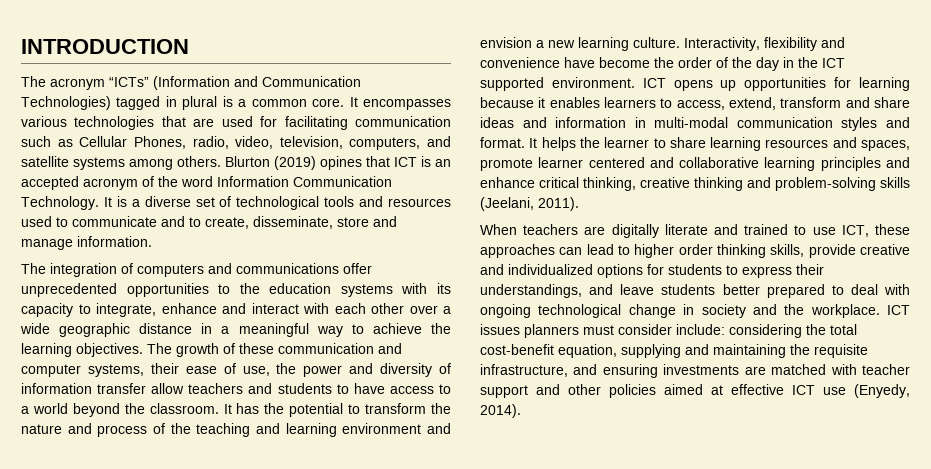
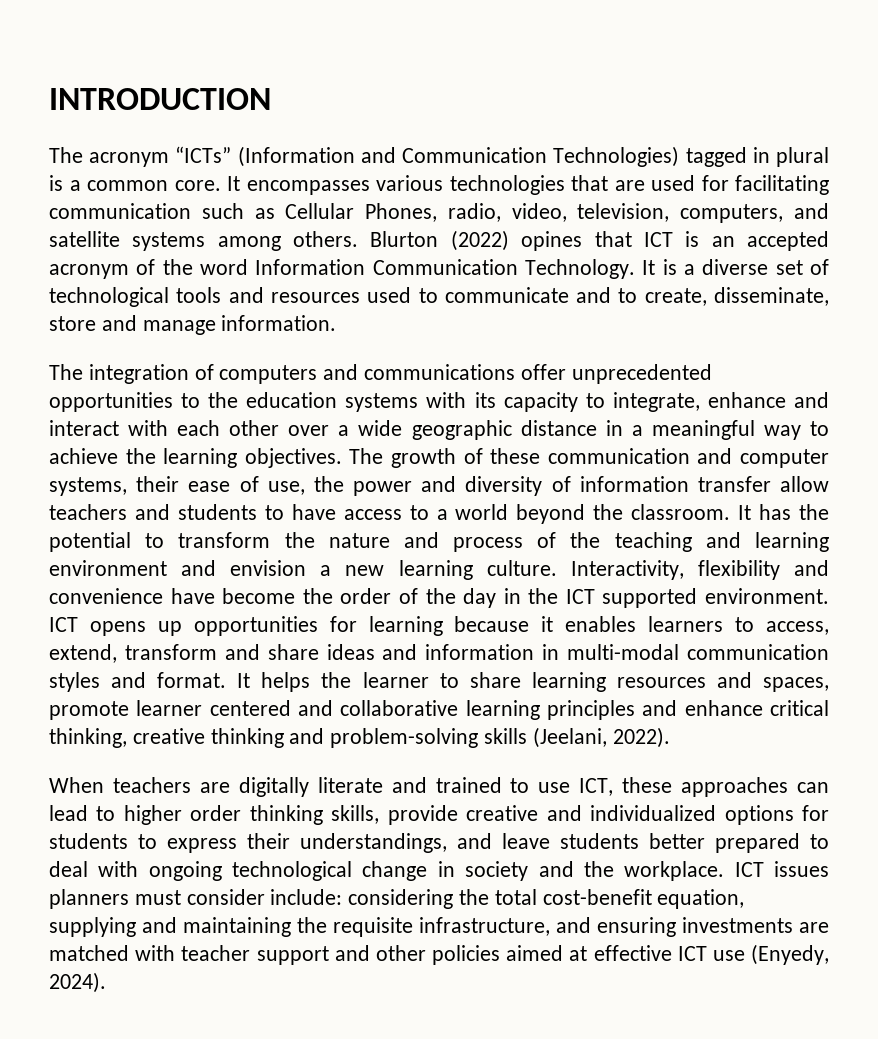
- Blurton (2019) opines that ICT is an accepted acronym of the word Information Communication Technology.
+ Blurton (2022) opines that ICT is an accepted acronym of the word Information Communication Technology.
- It helps the learner to share learning resources and spaces, promote learner centered and collaborative learning principles and enhance critical thinking, creative thinking and problem-solving skills (Jeelani, 2011).
+ It helps the learner to share learning resources and spaces, promote learner centered and collaborative learning principles and enhance critical thinking, creative thinking and problem-solving skills (Jeelani, 2022).
- ICT issues planners must consider include: considering the total cost-benefit equation, supplying and maintaining the requisite infrastructure, and ensuring investments are matched with teacher support and other policies aimed at effective ICT use (Enyedy, 2014).
+ ICT issues planners must consider include: considering the total cost-benefit equation, supplying and maintaining the requisite infrastructure, and ensuring investments are matched with teacher support and other policies aimed at effective ICT use (Enyedy, 2024).

